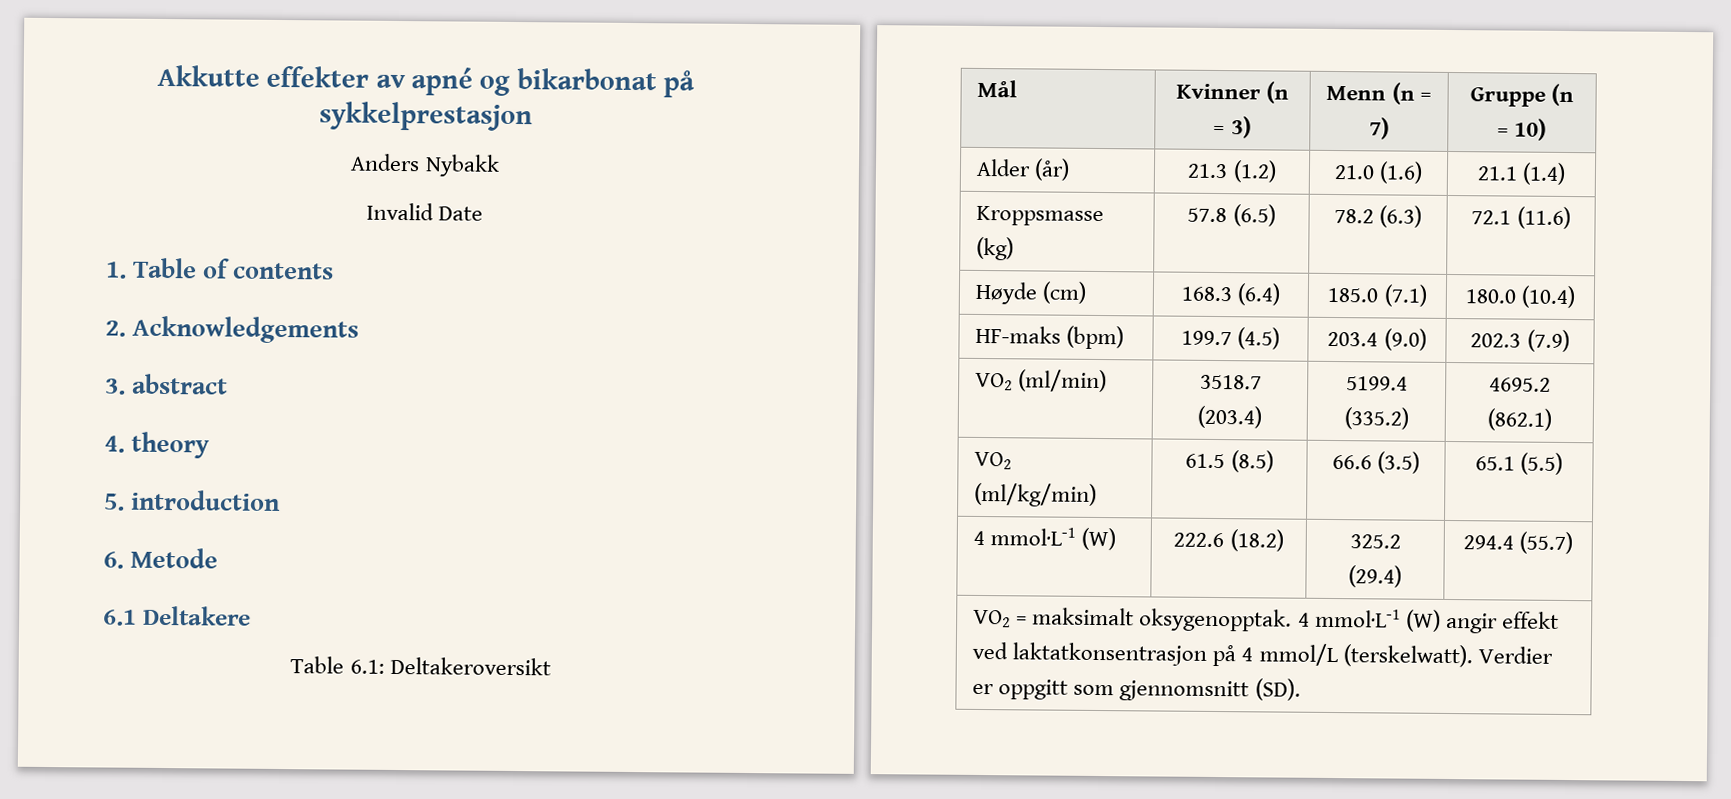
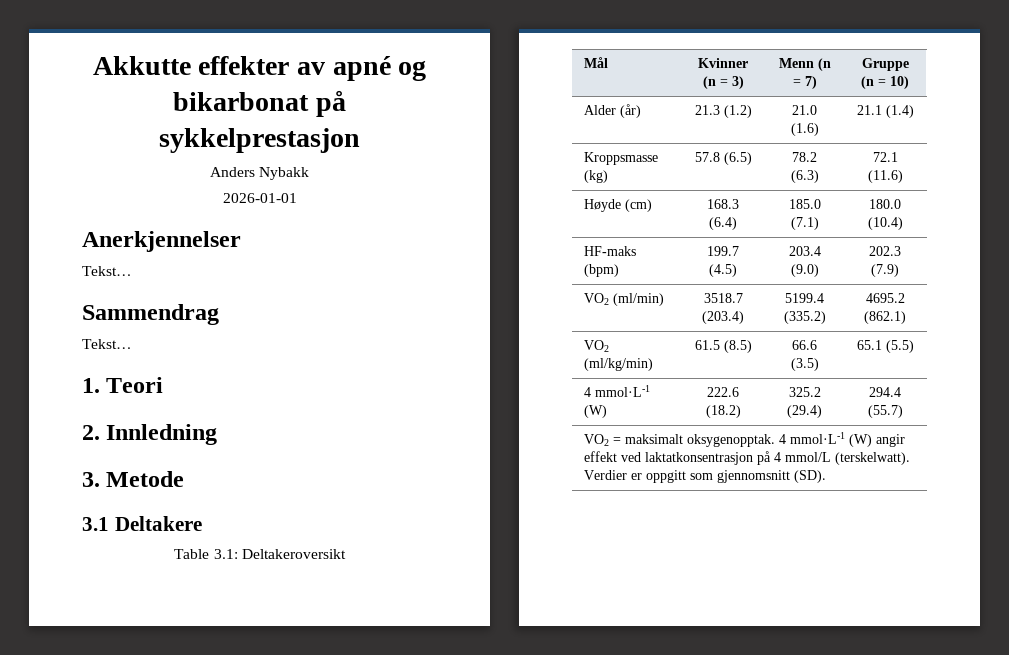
- Invalid Date
- 1. Table of contents
+ 2026-01-01
+ Anerkjennelser
+ Tekst…
+ Sammendrag
+ Tekst…
+ 1. Teori
- 2. Acknowledgements
+ 2. Innledning
- 3. abstract
- 4. theory
- 5. introduction
- 6. Metode
+ 3. Metode
- 6.1 Deltakere
+ 3.1 Deltakere
- Table 6.1: Deltakeroversikt
+ Table 3.1: Deltakeroversikt

